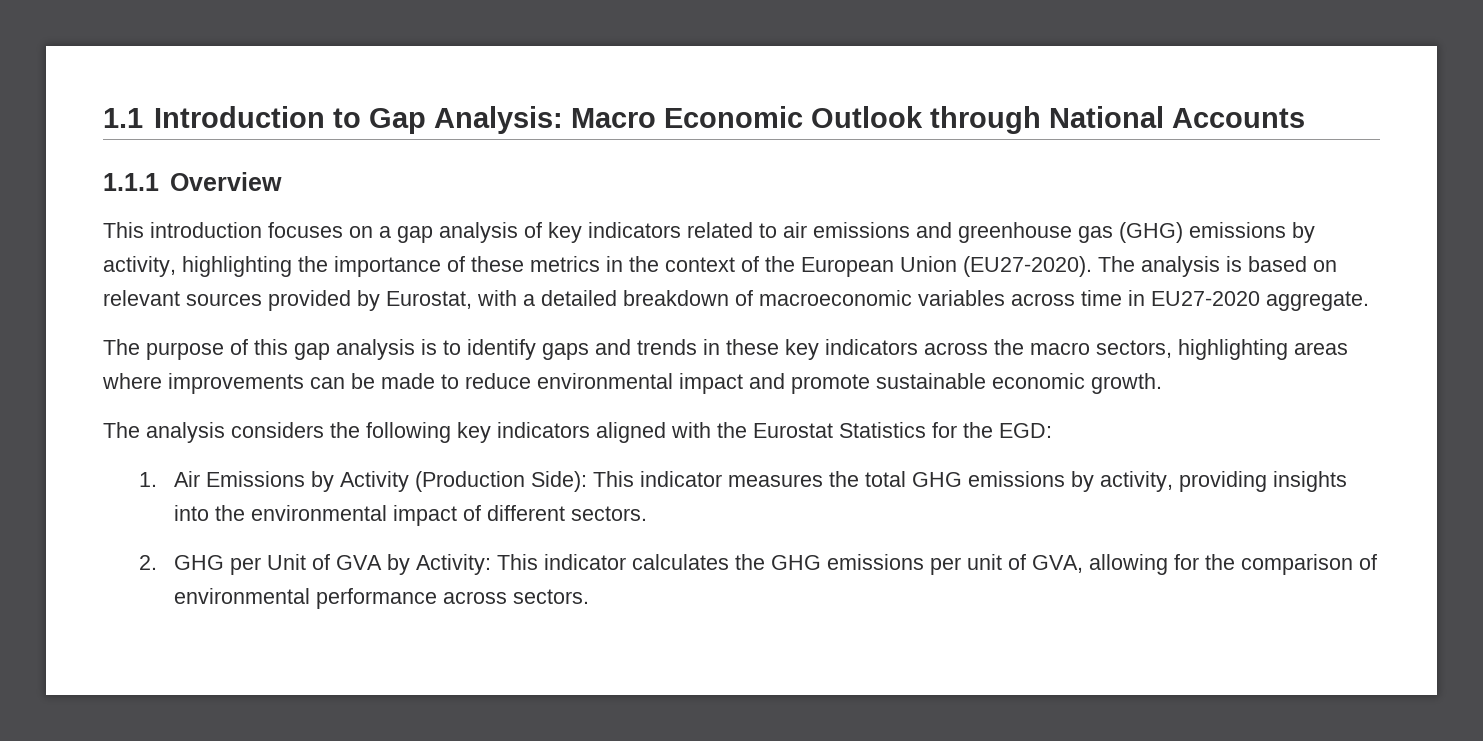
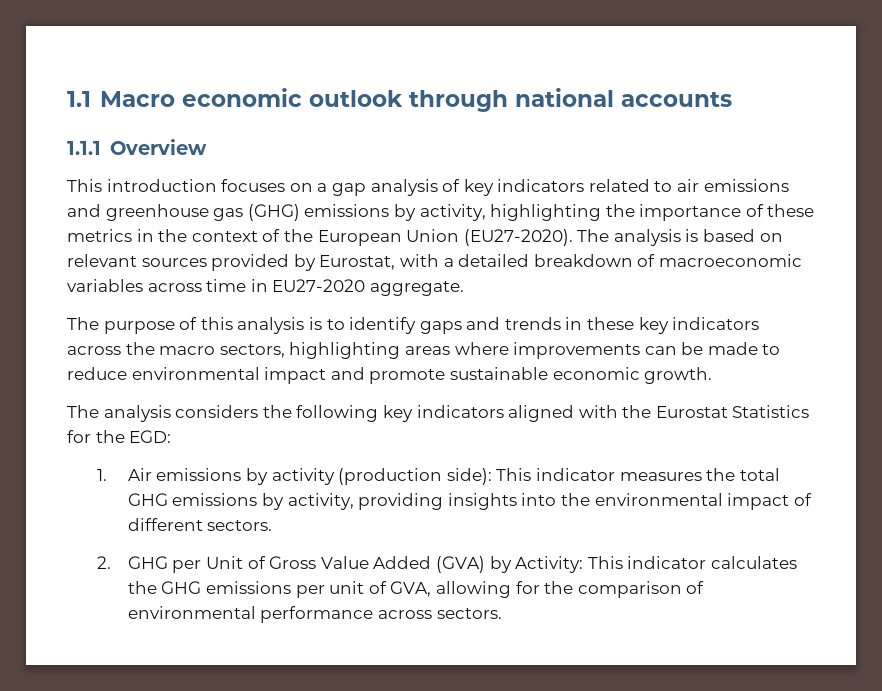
- 1.1 Introduction to Gap Analysis: Macro Economic Outlook through National Accounts
+ 1.1 Macro economic outlook through national accounts
- The purpose of this gap analysis is to identify gaps and trends in these key indicators across the macro sectors, highlighting areas where improvements can be made to reduce environmental impact and promote sustainable economic growth.
+ The purpose of this analysis is to identify gaps and trends in these key indicators across the macro sectors, highlighting areas where improvements can be made to reduce environmental impact and promote sustainable economic growth.
- 1. Air Emissions by Activity (Production Side): This indicator measures the total GHG emissions by activity, providing insights into the environmental impact of different sectors.
+ 1. Air emissions by activity (production side): This indicator measures the total GHG emissions by activity, providing insights into the environmental impact of different sectors.
- 2. GHG per Unit of GVA by Activity: This indicator calculates the GHG emissions per unit of GVA, allowing for the comparison of environmental performance across sectors.
+ 2. GHG per Unit of Gross Value Added (GVA) by Activity: This indicator calculates the GHG emissions per unit of GVA, allowing for the comparison of environmental performance across sectors.

